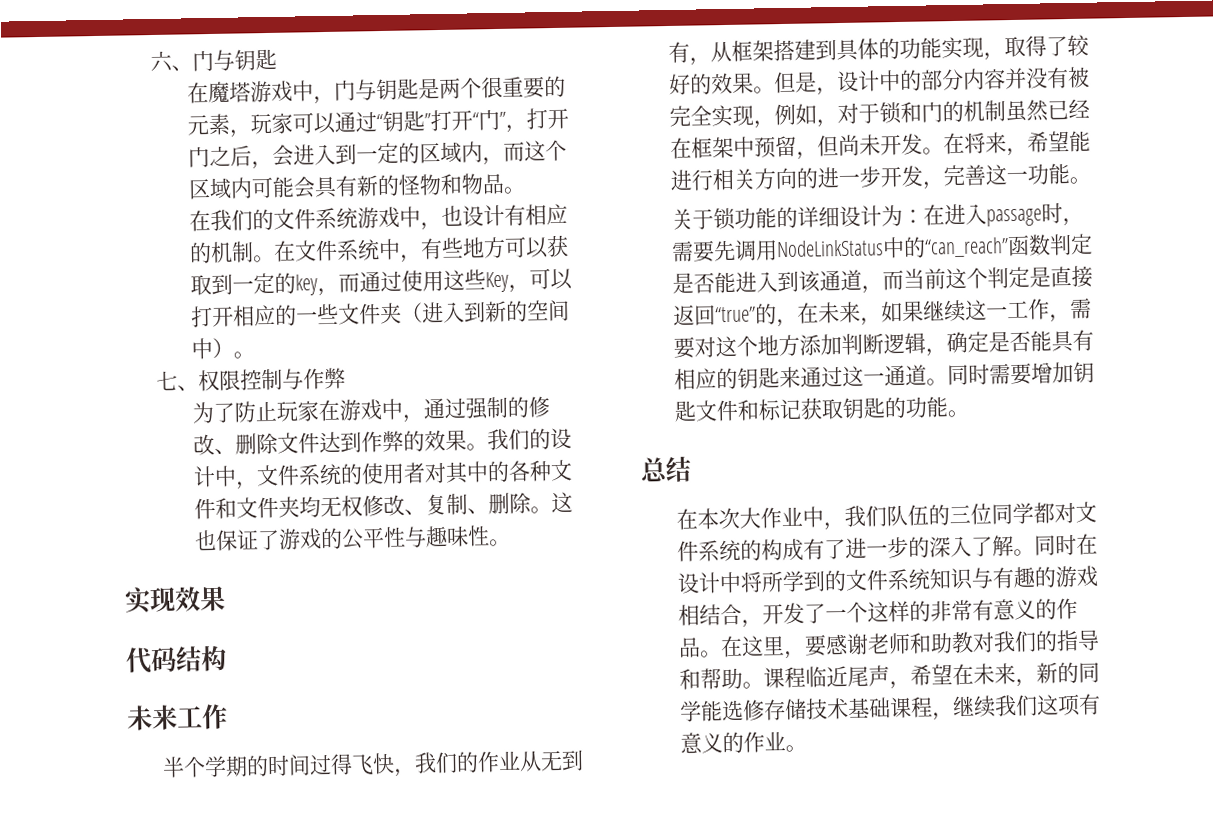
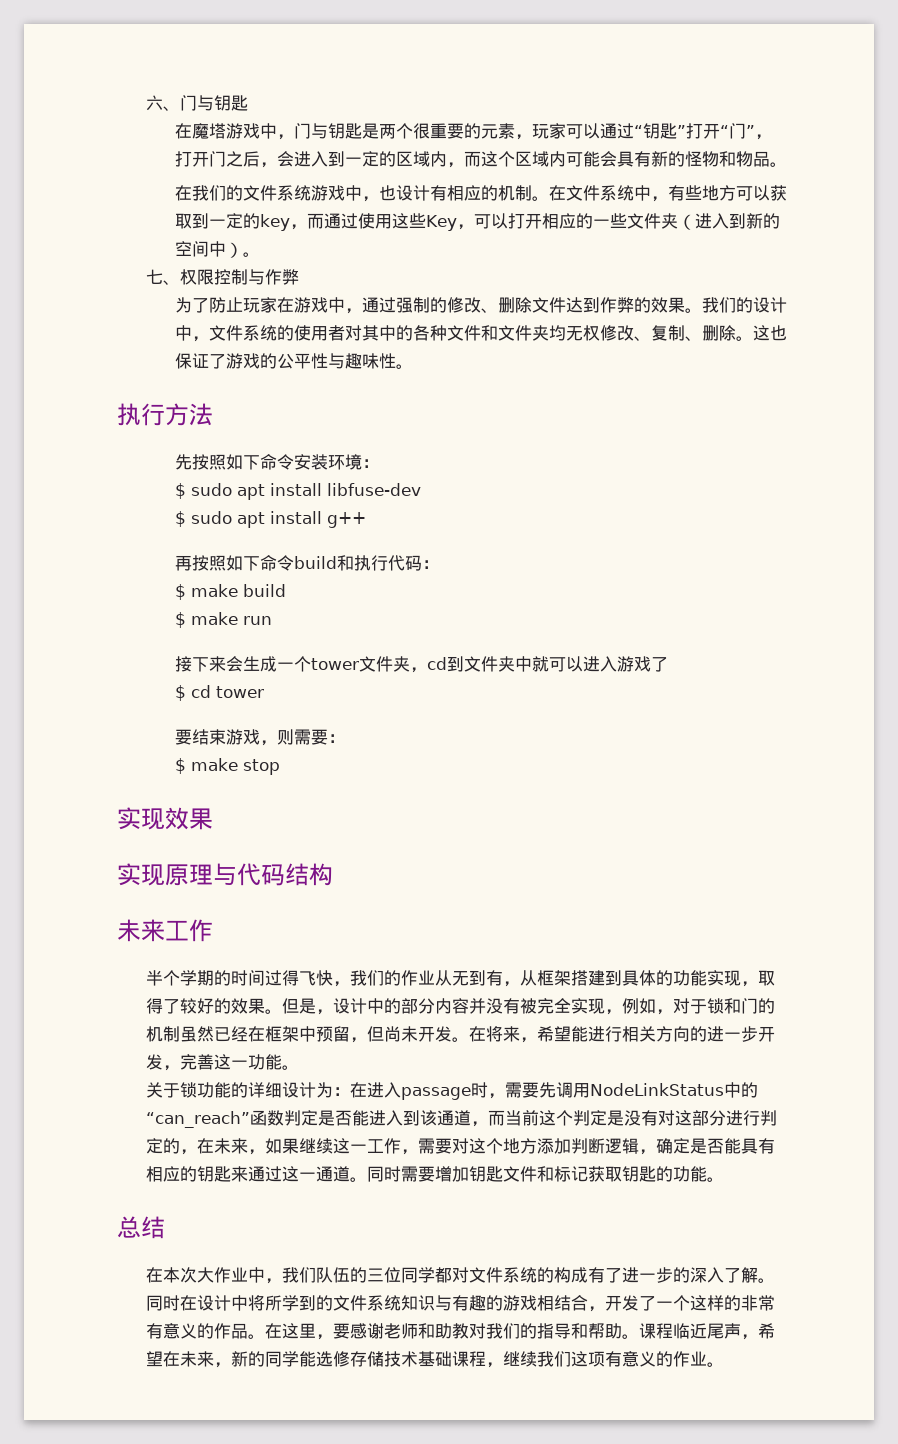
+ 执行方法
+ 先按照如下命令安装环境：
+ $ sudo apt install libfuse-dev
+ $ sudo apt install g++
+ 再按照如下命令build和执行代码：
+ $ make build
+ $ make run
+ 接下来会生成一个tower文件夹，cd到文件夹中就可以进入游戏了
+ $ cd tower
+ 要结束游戏，则需要：
+ $ make stop
- 代码结构
+ 实现原理与代码结构
- 关于锁功能的详细设计为：在进入passage时，需要先调用NodeLinkStatus中的“can_reach”函数判定是否能进入到该通道，而当前这个判定是直接返回“true”的，在未来，如果继续这一工作，需要对这个地方添加判断逻辑，确定是否能具有相应的钥匙来通过这一通道。
+ 关于锁功能的详细设计为：在进入passage时，需要先调用NodeLinkStatus中的“can_reach”函数判定是否能进入到该通道，而当前这个判定是没有对这部分进行判定的，在未来，如果继续这一工作，需要对这个地方添加判断逻辑，确定是否能具有相应的钥匙来通过这一通道。

